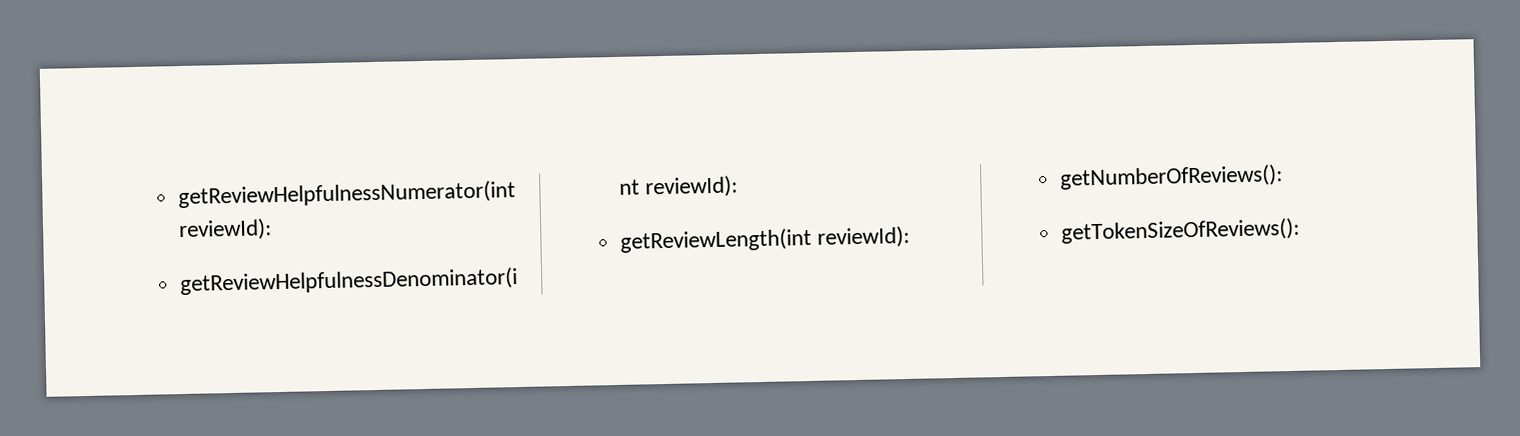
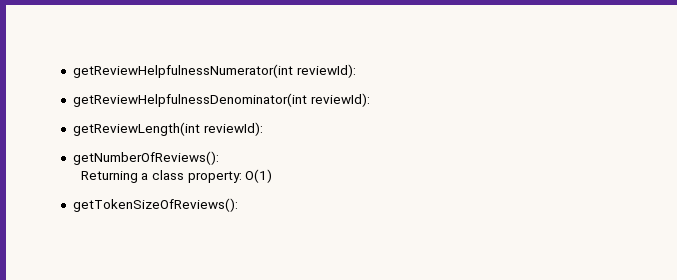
+ Returning a class property: O(1)

